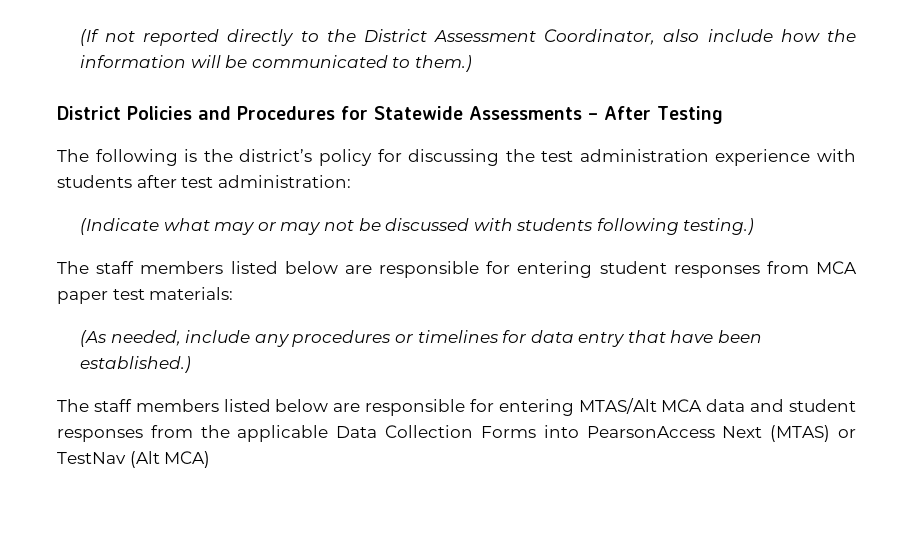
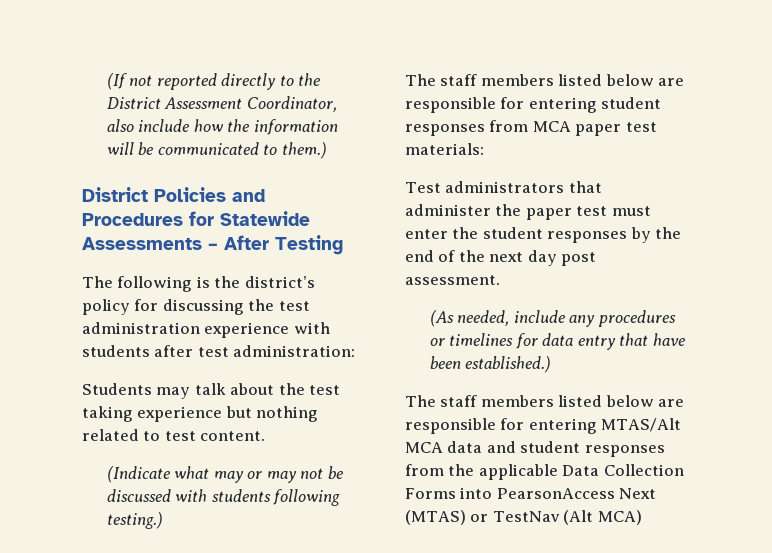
+ Students may talk about the test taking experience but nothing related to test content.
+ Test administrators that administer the paper test must enter the student responses by the end of the next day post assessment.

